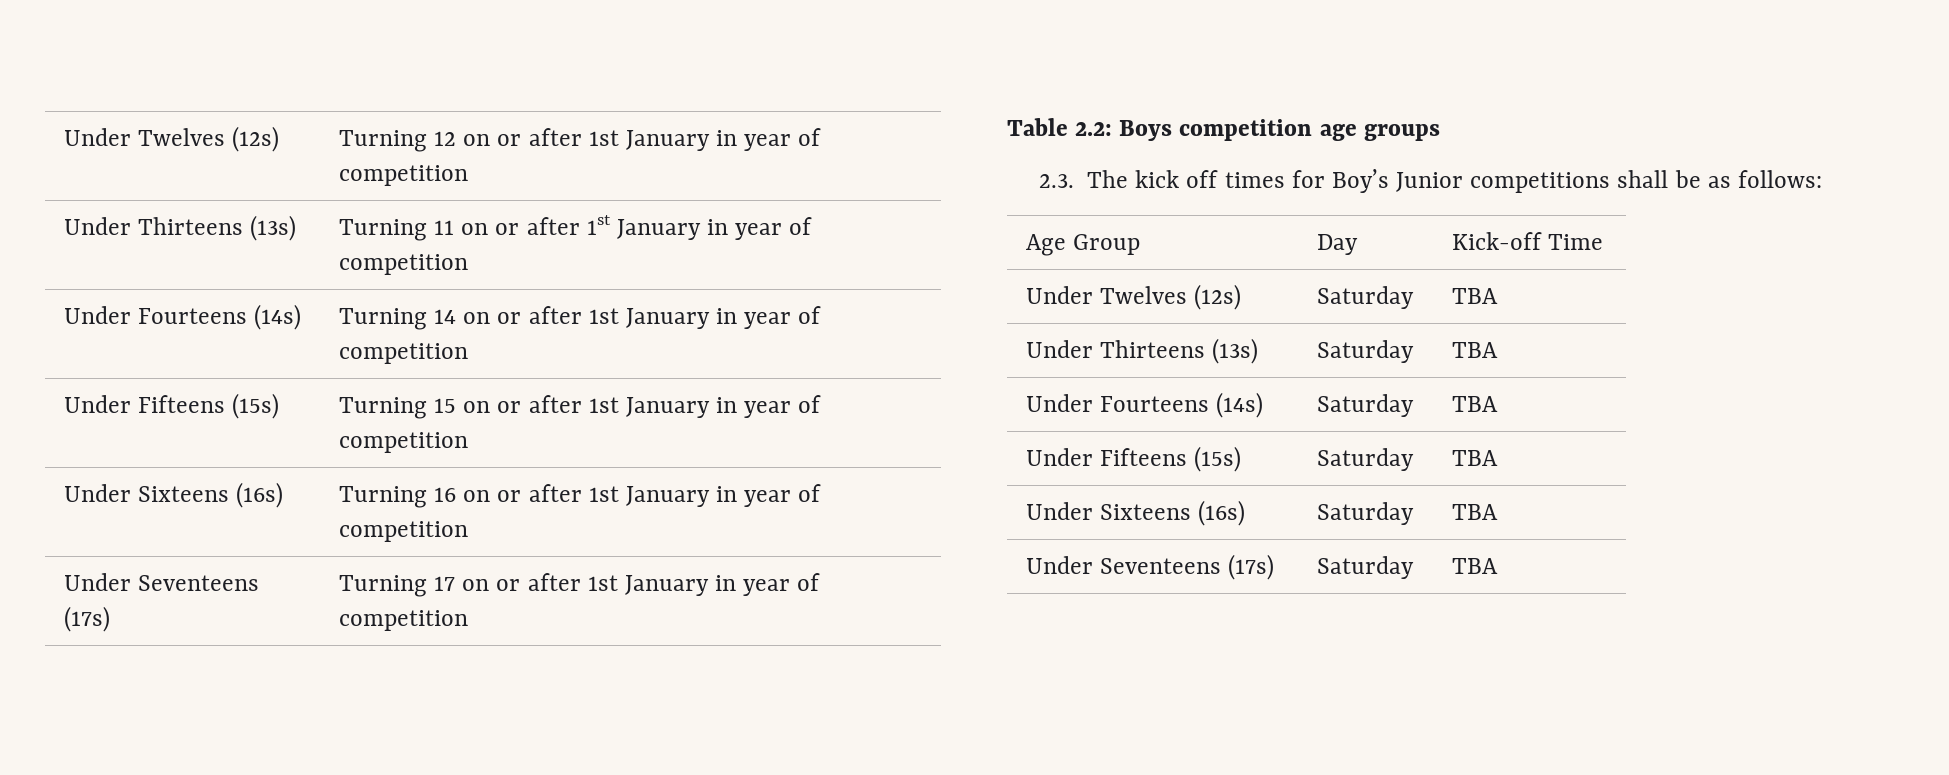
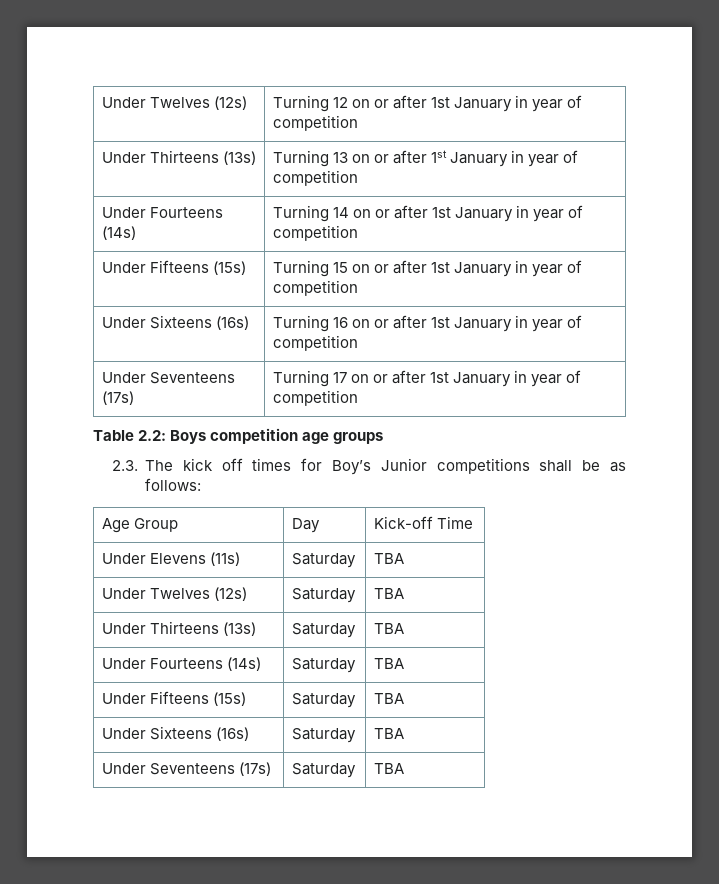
- Under Thirteens (13s) | Turning 11 on or after 1st January in year of competition
+ Under Thirteens (13s) | Turning 13 on or after 1st January in year of competition
+ Under Elevens (11s) | Saturday | TBA

